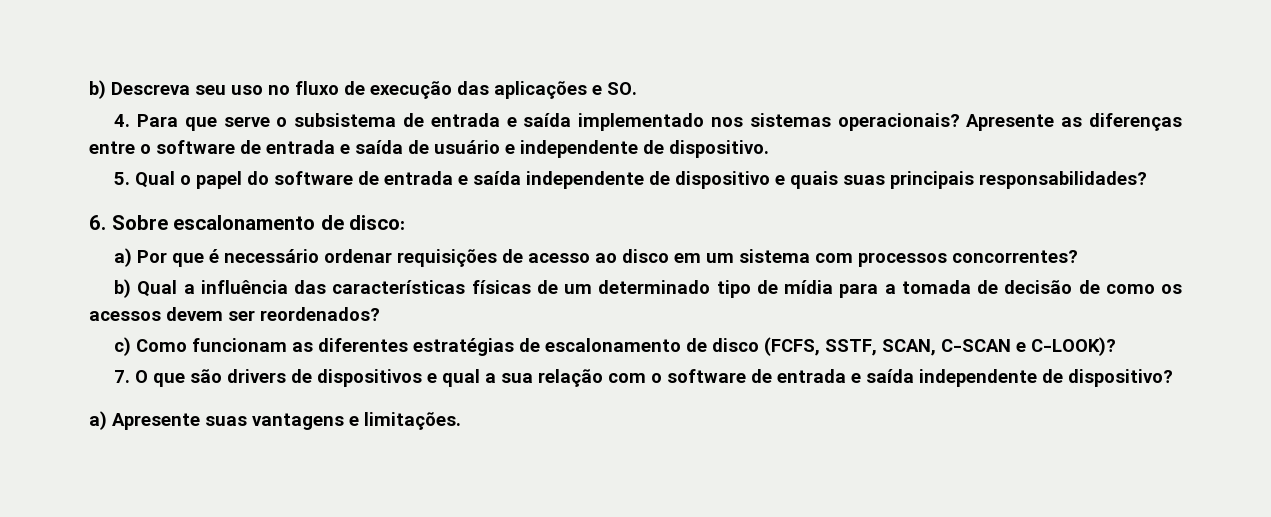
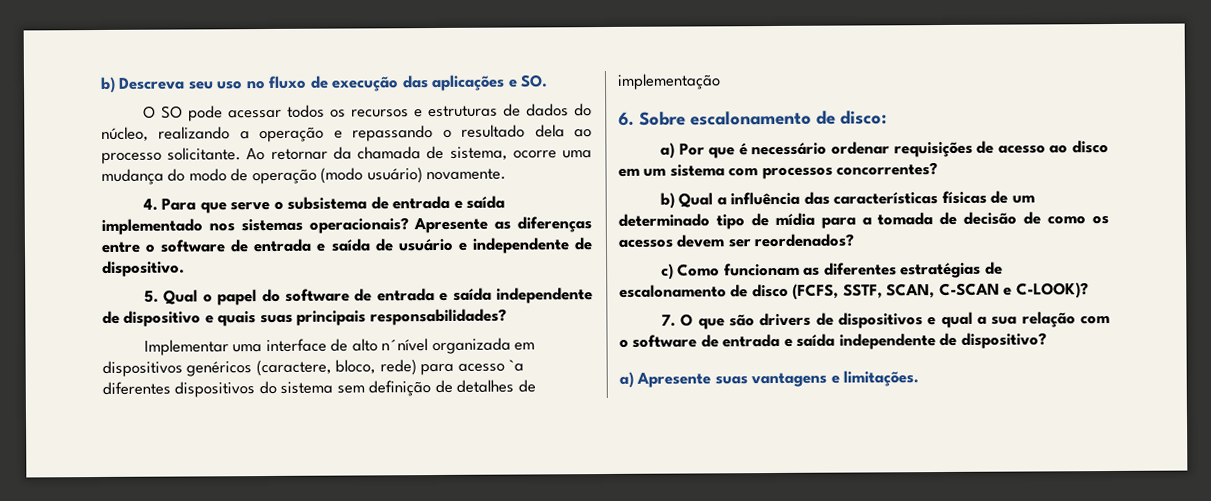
+ O SO pode acessar todos os recursos e estruturas de dados do núcleo, realizando a operação e repassando o resultado dela ao processo solicitante. Ao retornar da chamada de sistema, ocorre uma mudança do modo de operação (modo usuário) novamente.
+ Implementar uma interface de alto n´nível organizada em dispositivos genéricos (caractere, bloco, rede) para acesso `a diferentes dispositivos do sistema sem definição de detalhes de implementação

